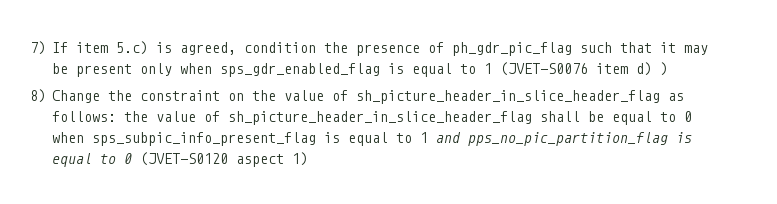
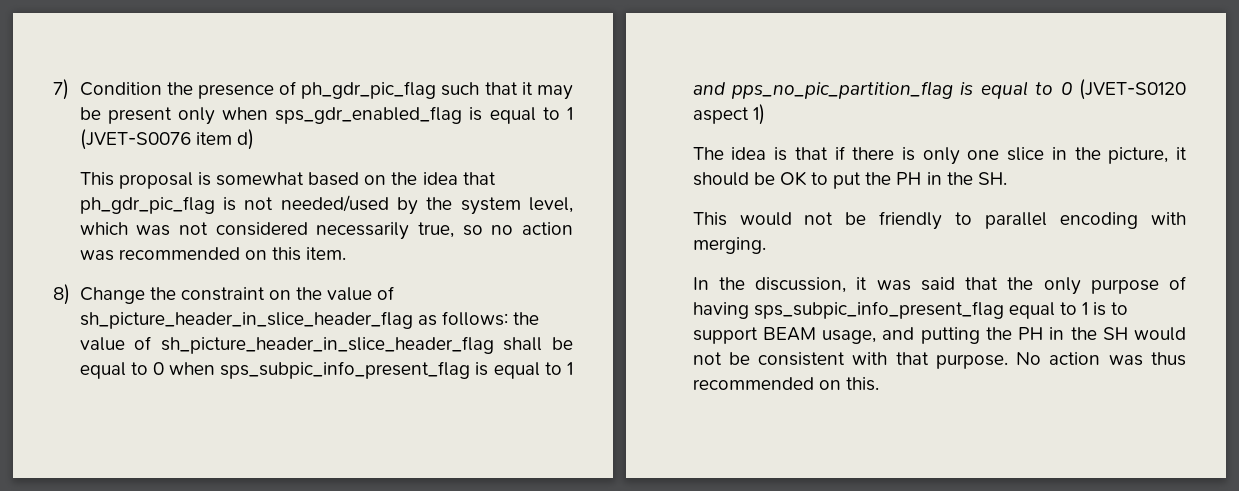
- 7) If item 5.c) is agreed, condition the presence of ph_gdr_pic_flag such that it may be present only when sps_gdr_enabled_flag is equal to 1 (JVET-S0076 item d) )
+ 7) Condition the presence of ph_gdr_pic_flag such that it may be present only when sps_gdr_enabled_flag is equal to 1 (JVET-S0076 item d)
+ This proposal is somewhat based on the idea that ph_gdr_pic_flag is not needed/used by the system level, which was not considered necessarily true, so no action was recommended on this item.
+ The idea is that if there is only one slice in the picture, it should be OK to put the PH in the SH.
+ This would not be friendly to parallel encoding with merging.
+ In the discussion, it was said that the only purpose of having sps_subpic_info_present_flag equal to 1 is to support BEAM usage, and putting the PH in the SH would not be consistent with that purpose. No action was thus recommended on this.

